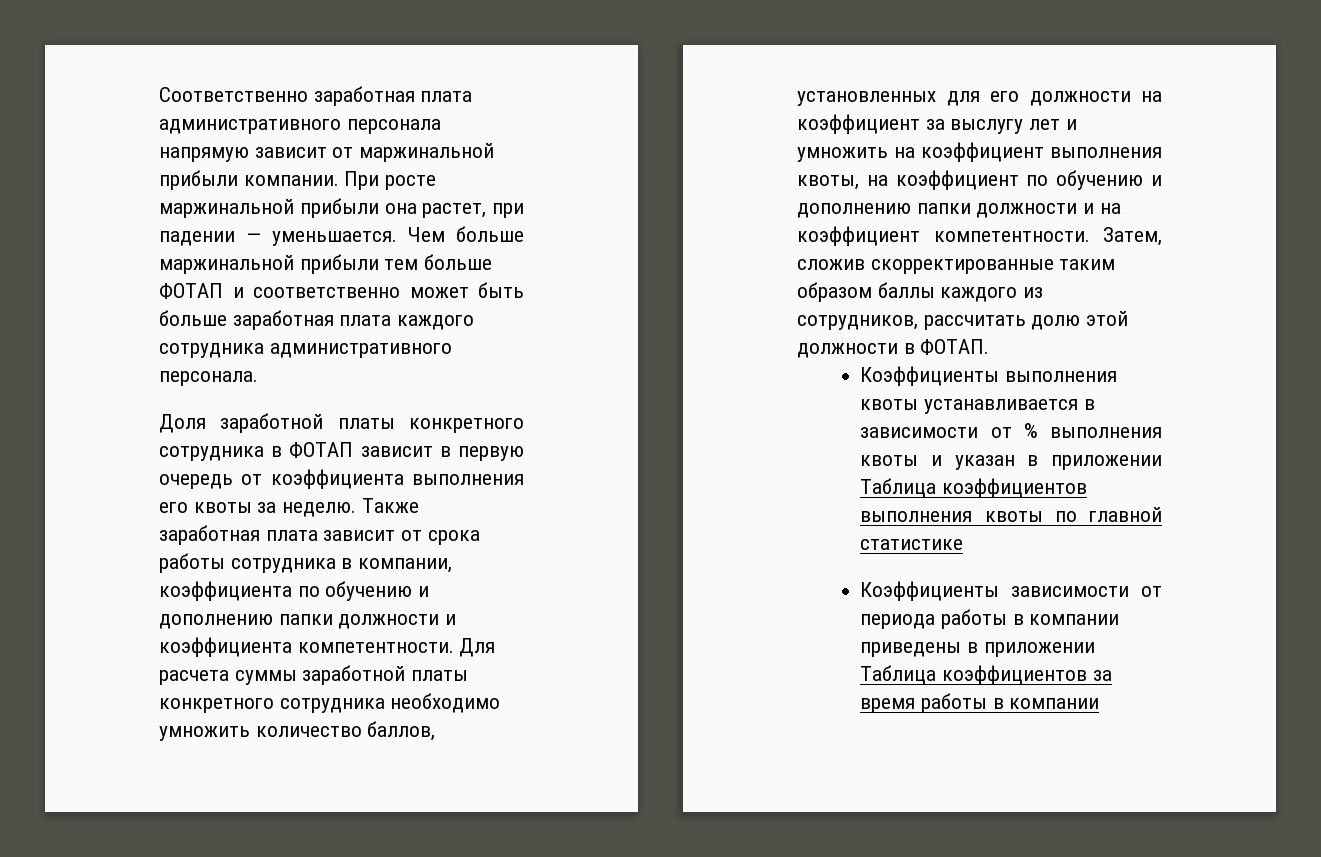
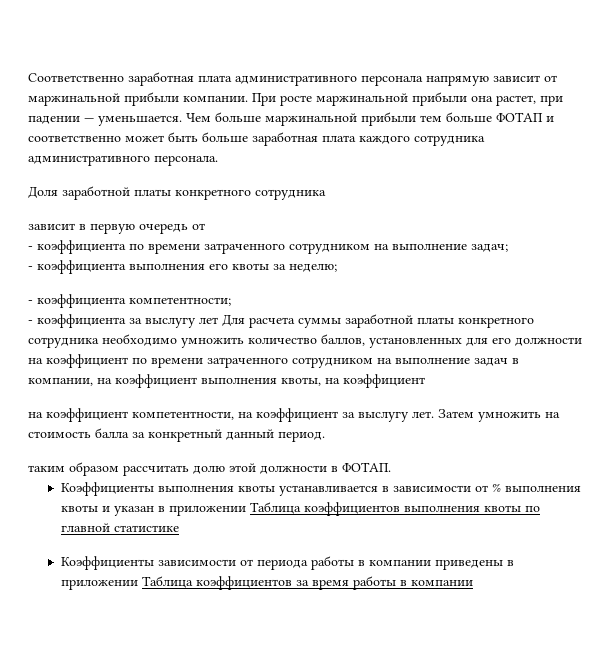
- Доля заработной платы конкретного сотрудника в ФОТАП зависит в первую очередь от коэффициента выполнения его квоты за неделю. Также заработная плата зависит от срока работы сотрудника в компании, коэффициента по обучению и дополнению папки должности и коэффициента компетентности. Для расчета суммы заработной платы конкретного сотрудника необходимо умножить количество баллов, установленных для его должности на коэффициент за выслугу лет и умножить на коэффициент выполнения квоты, на коэффициент по обучению и дополнению папки должности и на коэффициент компетентности. Затем, сложив скорректированные таким образом баллы каждого из сотрудников, рассчитать долю этой должности в ФОТАП.
+ Доля заработной платы конкретного сотрудника
+ зависит в первую очередь от
+ - коэффициента по времени затраченного сотрудником на выполнение задач;
+ - коэффициента выполнения его квоты за неделю;
+ - коэффициента компетентности;
+ - коэффициента за выслугу лет Для расчета суммы заработной платы конкретного сотрудника необходимо умножить количество баллов, установленных для его должности на коэффициент по времени затраченного сотрудником на выполнение задач в компании, на коэффициент выполнения квоты, на коэффициент
+ на коэффициент компетентности, на коэффициент за выслугу лет. Затем умножить на стоимость балла за конкретный данный период.
+ таким образом рассчитать долю этой должности в ФОТАП.

